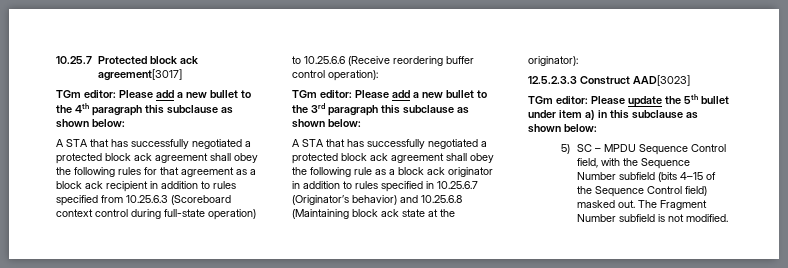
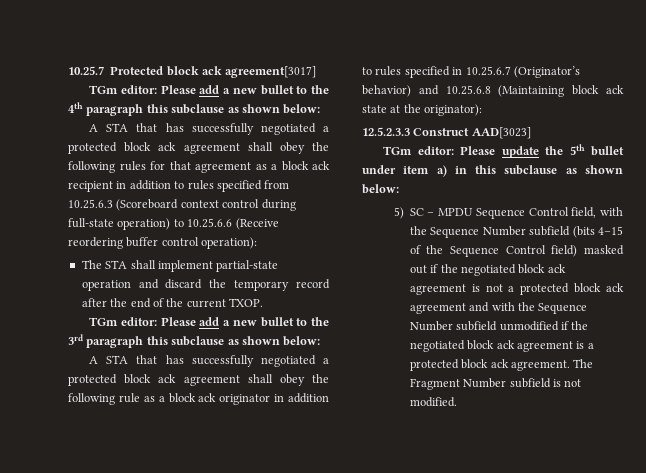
+ The STA shall implement partial-state operation and discard the temporary record after the end of the current TXOP.
- 5) SC – MPDU Sequence Control field, with the Sequence Number subfield (bits 4–15 of the Sequence Control field) masked out.
+ 5) SC – MPDU Sequence Control field, with the Sequence Number subfield (bits 4–15 of the Sequence Control field) masked out if the negotiated block ack agreement is not a protected block ack agreement and with the Sequence Number subfield unmodified if the negotiated block ack agreement is a protected block ack agreement.

